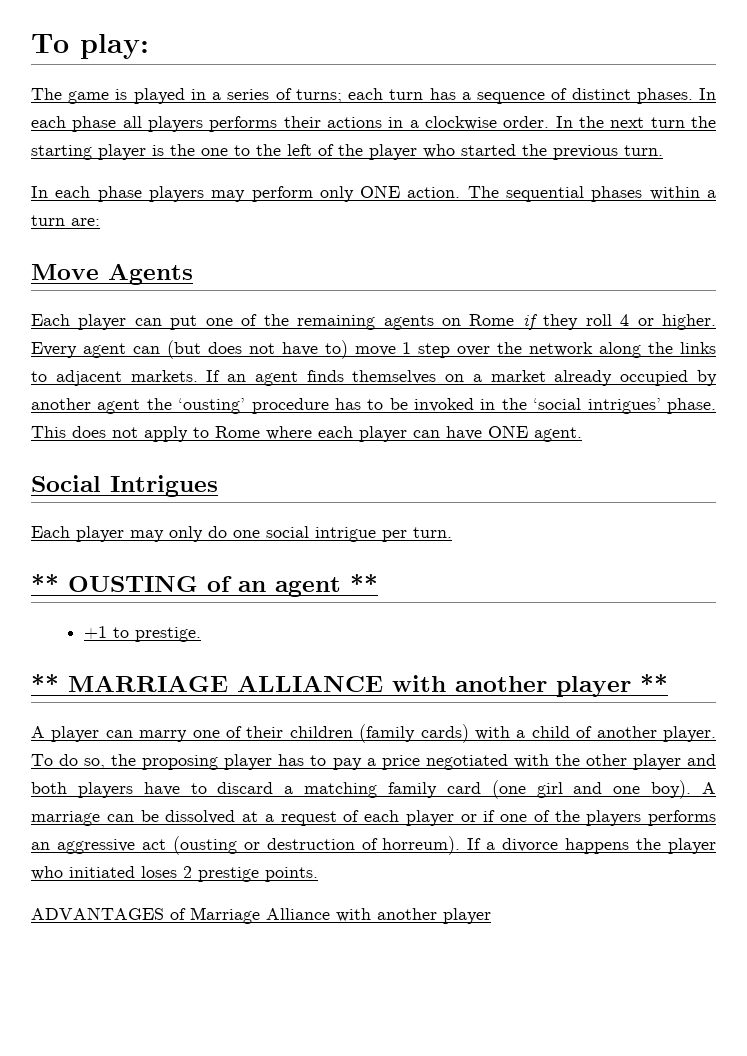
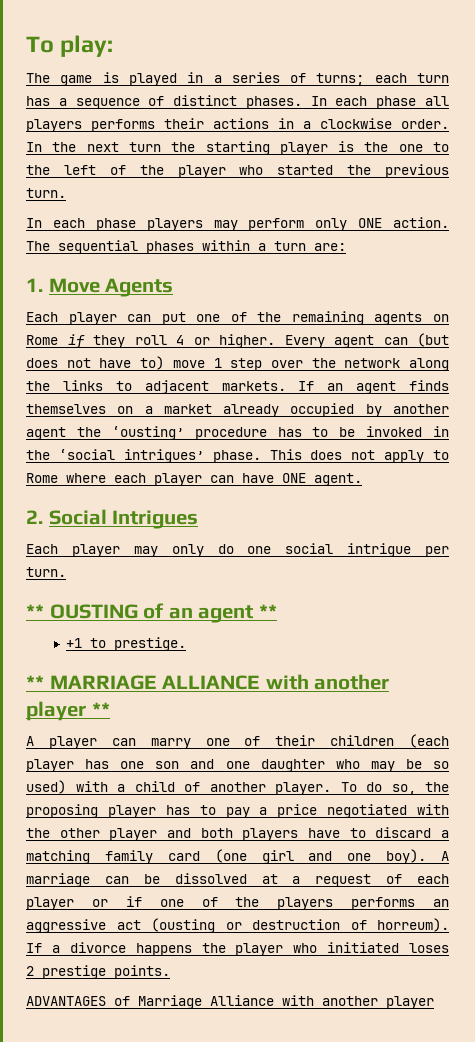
- Move Agents
+ 1. Move Agents
- Social Intrigues
+ 2. Social Intrigues
- A player can marry one of their children (family cards) with a child of another player.
+ A player can marry one of their children (each player has one son and one daughter who may be so used) with a child of another player.

